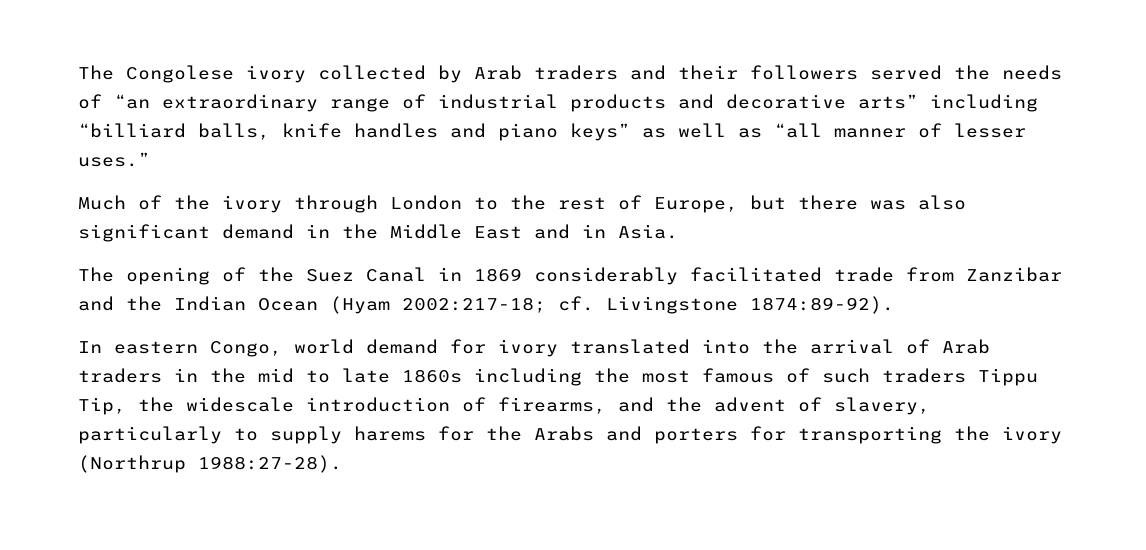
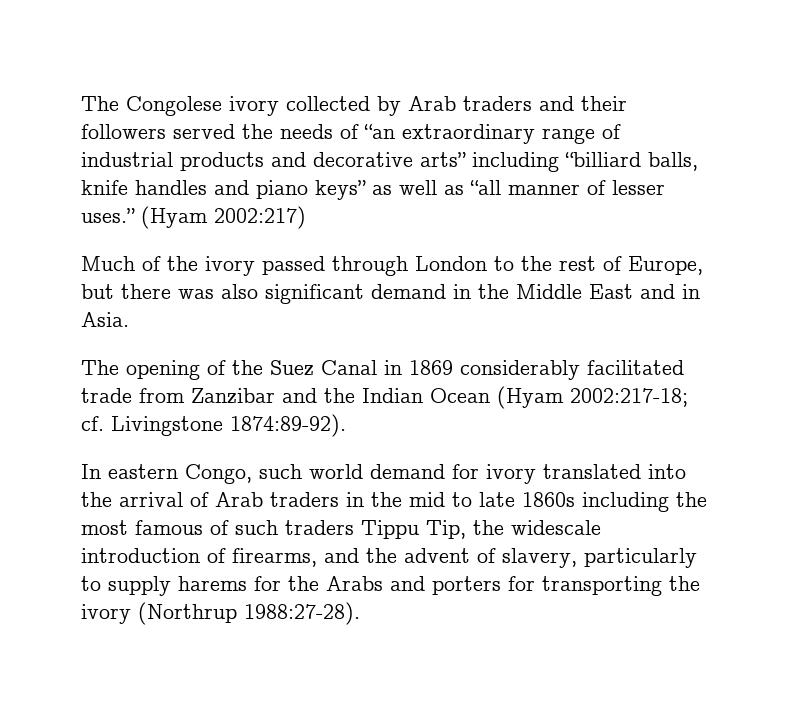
+ (Hyam 2002:217)
- Much of the ivory through London to the rest of Europe, but there was also significant demand in the Middle East and in Asia.
+ Much of the ivory passed through London to the rest of Europe, but there was also significant demand in the Middle East and in Asia.
- In eastern Congo, world demand for ivory translated into the arrival of Arab traders in the mid to late 1860s including the most famous of such traders Tippu Tip, the widescale introduction of firearms, and the advent of slavery, particularly to supply harems for the Arabs and porters for transporting the ivory (Northrup 1988:27-28).
+ In eastern Congo, such world demand for ivory translated into the arrival of Arab traders in the mid to late 1860s including the most famous of such traders Tippu Tip, the widescale introduction of firearms, and the advent of slavery, particularly to supply harems for the Arabs and porters for transporting the ivory (Northrup 1988:27-28).

